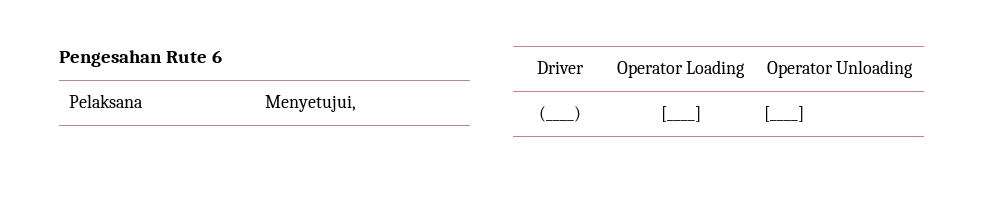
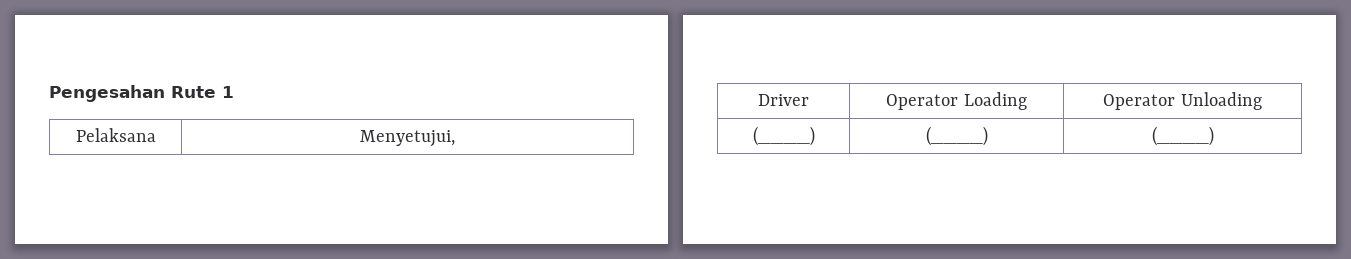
- Pengesahan Rute 6
+ Pengesahan Rute 1
- (____) | [____] | [____]
+ (____) | (____) | (____)

